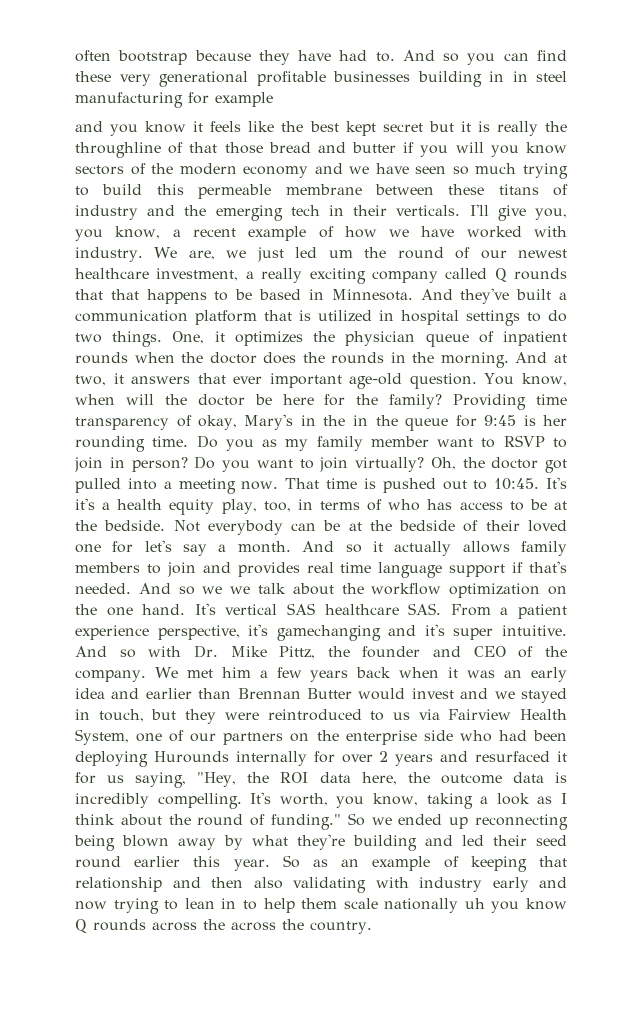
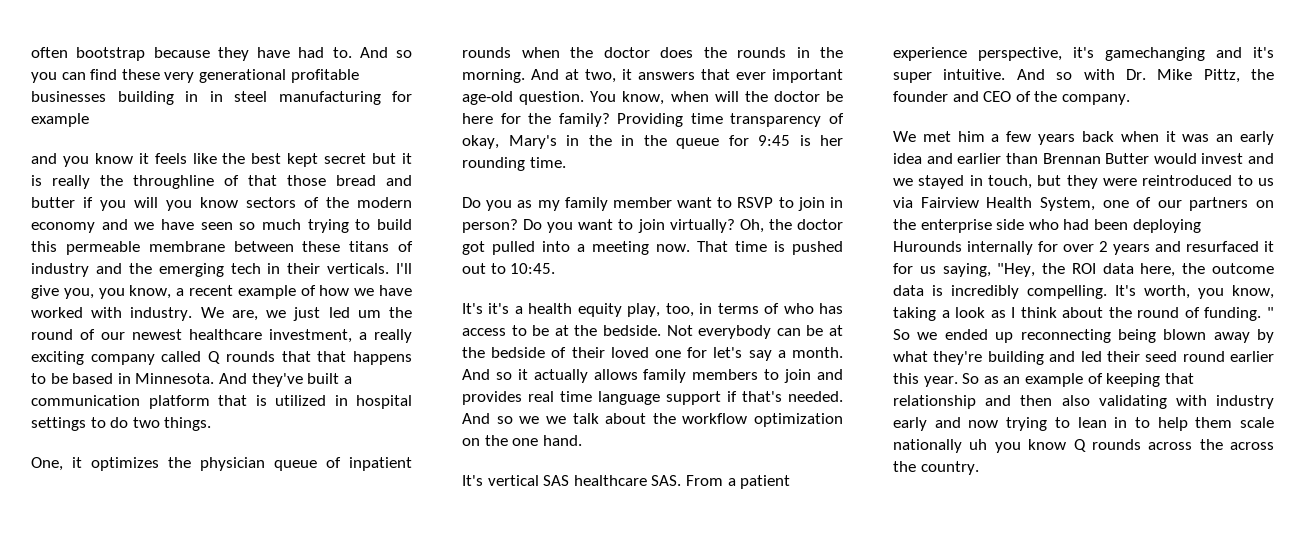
- And they've built a communication platform that is utilized in hospital settings to do two things. One, it optimizes the physician queue of inpatient rounds when the doctor does the rounds in the morning.
+ And they've built a communication platform that is utilized in hospital settings to do two things.
+ One, it optimizes the physician queue of inpatient rounds when the doctor does the rounds in the morning.
- Providing time transparency of okay, Mary's in the in the queue for 9:45 is her rounding time. Do you as my family member want to RSVP to join in person?
+ Providing time transparency of okay, Mary's in the in the queue for 9:45 is her rounding time.
+ Do you as my family member want to RSVP to join in person?
- That time is pushed out to 10:45. It's it's a health equity play, too, in terms of who has access to be at the bedside.
+ That time is pushed out to 10:45.
+ It's it's a health equity play, too, in terms of who has access to be at the bedside.
- And so we we talk about the workflow optimization on the one hand. It's vertical SAS healthcare SAS. From a patient experience perspective, it's gamechanging and it's super intuitive.
+ And so we we talk about the workflow optimization on the one hand.
+ It's vertical SAS healthcare SAS. From a patient experience perspective, it's gamechanging and it's super intuitive.
- And so with Dr. Mike Pittz, the founder and CEO of the company. We met him a few years back when it was an early idea and earlier than Brennan Butter would invest and we stayed in touch, but they were reintroduced to us via Fairview Health System, one of our partners on the enterprise side who had been deploying Hurounds internally for over 2 years and resurfaced it for us saying, "Hey, the ROI data here, the outcome data is incredibly compelling.
+ And so with Dr. Mike Pittz, the founder and CEO of the company.
+ We met him a few years back when it was an early idea and earlier than Brennan Butter would invest and we stayed in touch, but they were reintroduced to us via Fairview Health System, one of our partners on the enterprise side who had been deploying Hurounds internally for over 2 years and resurfaced it for us saying, "Hey, the ROI data here, the outcome data is incredibly compelling.
- It's worth, you know, taking a look as I think about the round of funding." So we ended up reconnecting being blown away by what they're building and led their seed round earlier this year.
+ It's worth, you know, taking a look as I think about the round of funding. " So we ended up reconnecting being blown away by what they're building and led their seed round earlier this year.

